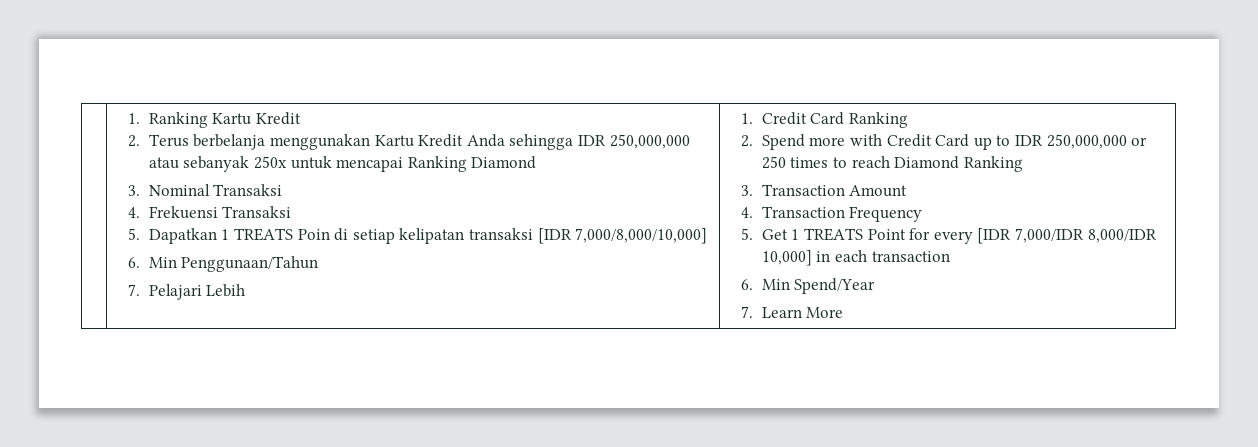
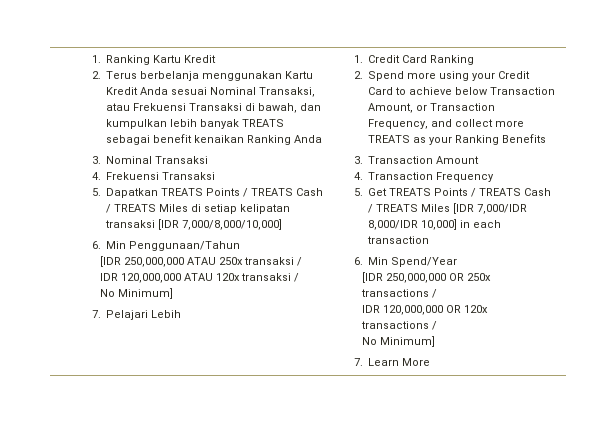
- 2. Terus berbelanja menggunakan Kartu Kredit Anda sehingga IDR 250,000,000 atau sebanyak 250x untuk mencapai Ranking Diamond
+ 2. Terus berbelanja menggunakan Kartu Kredit Anda sesuai Nominal Transaksi, atau Frekuensi Transaksi di bawah, dan kumpulkan lebih banyak TREATS sebagai benefit kenaikan Ranking Anda
- 5. Dapatkan 1 TREATS Poin di setiap kelipatan transaksi [IDR 7,000/8,000/10,000]
+ 5. Dapatkan TREATS Points / TREATS Cash / TREATS Miles di setiap kelipatan transaksi [IDR 7,000/8,000/10,000]
+ [IDR 250,000,000 ATAU 250x transaksi /
+ IDR 120,000,000 ATAU 120x transaksi /
+ No Minimum]
- 2. Spend more with Credit Card up to IDR 250,000,000 or 250 times to reach Diamond Ranking
+ 2. Spend more using your Credit Card to achieve below Transaction Amount, or Transaction Frequency, and collect more TREATS as your Ranking Benefits
- 5. Get 1 TREATS Point for every [IDR 7,000/IDR 8,000/IDR 10,000] in each transaction
+ 5. Get TREATS Points / TREATS Cash / TREATS Miles [IDR 7,000/IDR 8,000/IDR 10,000] in each transaction
+ [IDR 250,000,000 OR 250x transactions /
+ IDR 120,000,000 OR 120x transactions /
+ No Minimum]

